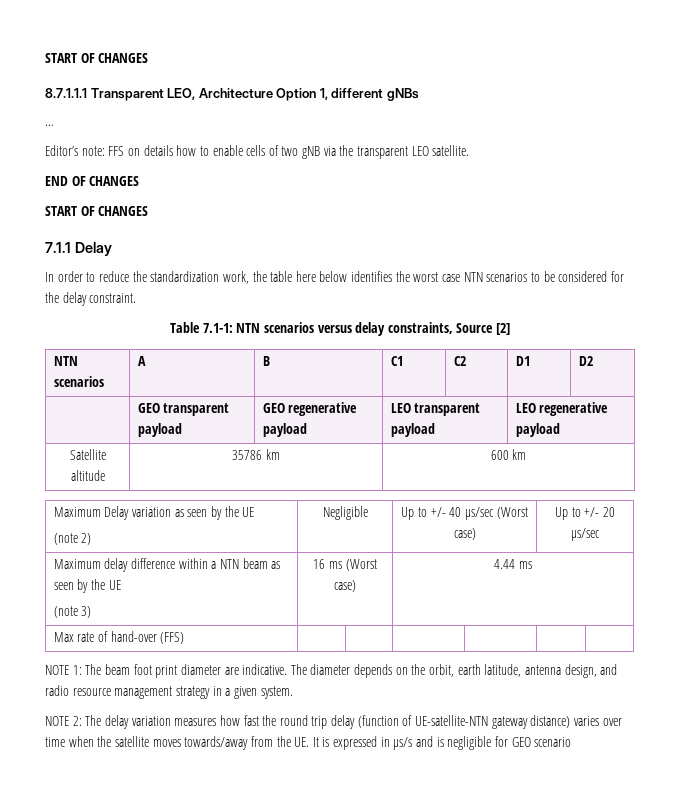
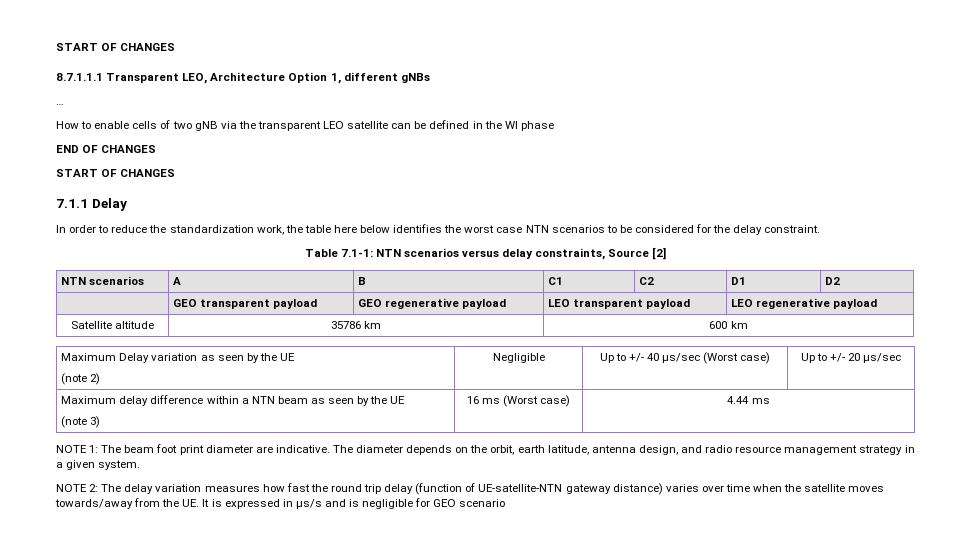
- Editor’s note: FFS on details how to enable cells of two gNB via the transparent LEO satellite.
+ How to enable cells of two gNB via the transparent LEO satellite can be defined in the WI phase
- Max rate of hand-over (FFS) | | | | | |

